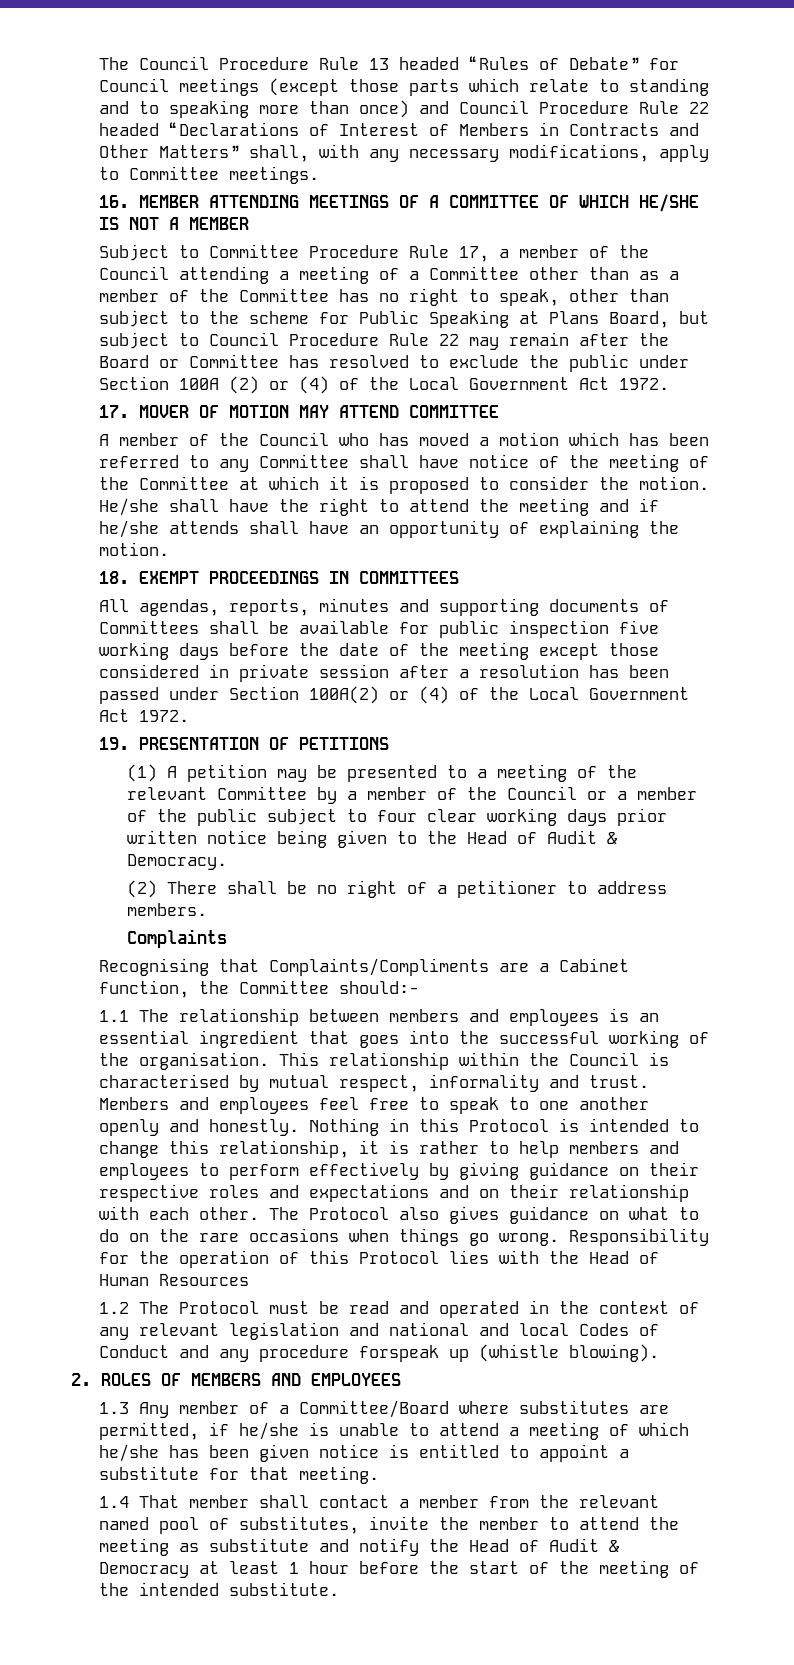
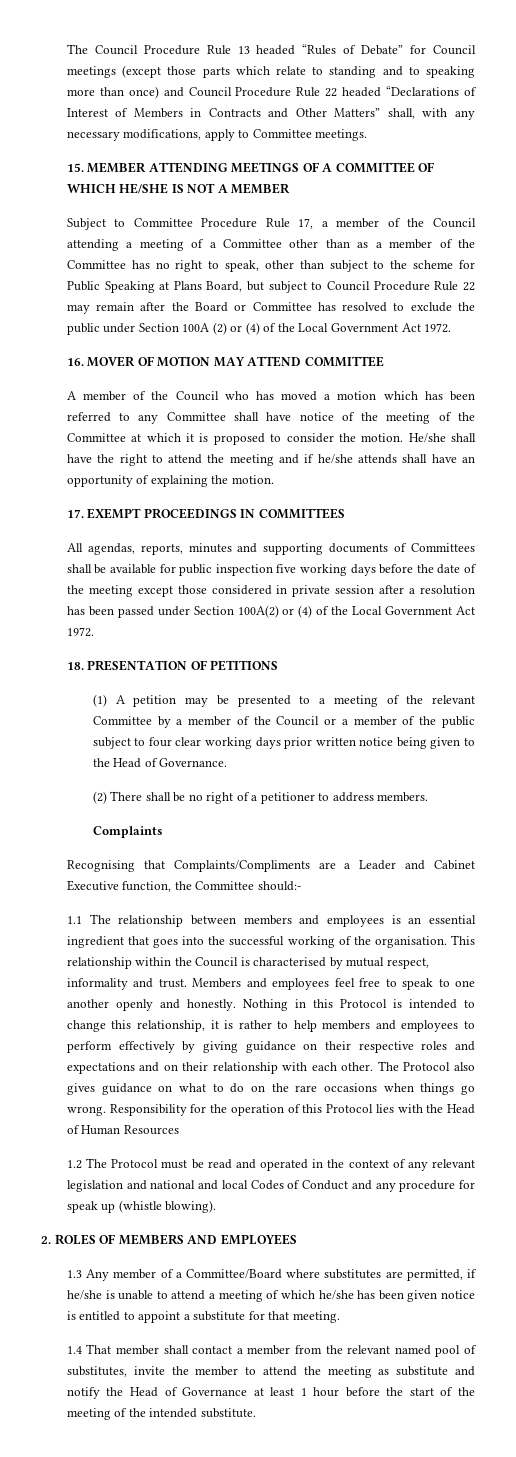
- 16. MEMBER ATTENDING MEETINGS OF A COMMITTEE OF WHICH HE/SHE IS NOT A MEMBER
+ 15. MEMBER ATTENDING MEETINGS OF A COMMITTEE OF WHICH HE/SHE IS NOT A MEMBER
- 17. MOVER OF MOTION MAY ATTEND COMMITTEE
+ 16. MOVER OF MOTION MAY ATTEND COMMITTEE
- 18. EXEMPT PROCEEDINGS IN COMMITTEES
+ 17. EXEMPT PROCEEDINGS IN COMMITTEES
- 19. PRESENTATION OF PETITIONS
+ 18. PRESENTATION OF PETITIONS
- (1) A petition may be presented to a meeting of the relevant Committee by a member of the Council or a member of the public subject to four clear working days prior written notice being given to the Head of Audit & Democracy.
+ (1) A petition may be presented to a meeting of the relevant Committee by a member of the Council or a member of the public subject to four clear working days prior written notice being given to the Head of Governance.
- Recognising that Complaints/Compliments are a Cabinet function, the Committee should:-
+ Recognising that Complaints/Compliments are a Leader and Cabinet Executive function, the Committee should:-
- 1.2 The Protocol must be read and operated in the context of any relevant legislation and national and local Codes of Conduct and any procedure forspeak up (whistle blowing).
+ 1.2 The Protocol must be read and operated in the context of any relevant legislation and national and local Codes of Conduct and any procedure for speak up (whistle blowing).
- 1.4 That member shall contact a member from the relevant named pool of substitutes, invite the member to attend the meeting as substitute and notify the Head of Audit & Democracy at least 1 hour before the start of the meeting of the intended substitute.
+ 1.4 That member shall contact a member from the relevant named pool of substitutes, invite the member to attend the meeting as substitute and notify the Head of Governance at least 1 hour before the start of the meeting of the intended substitute.

